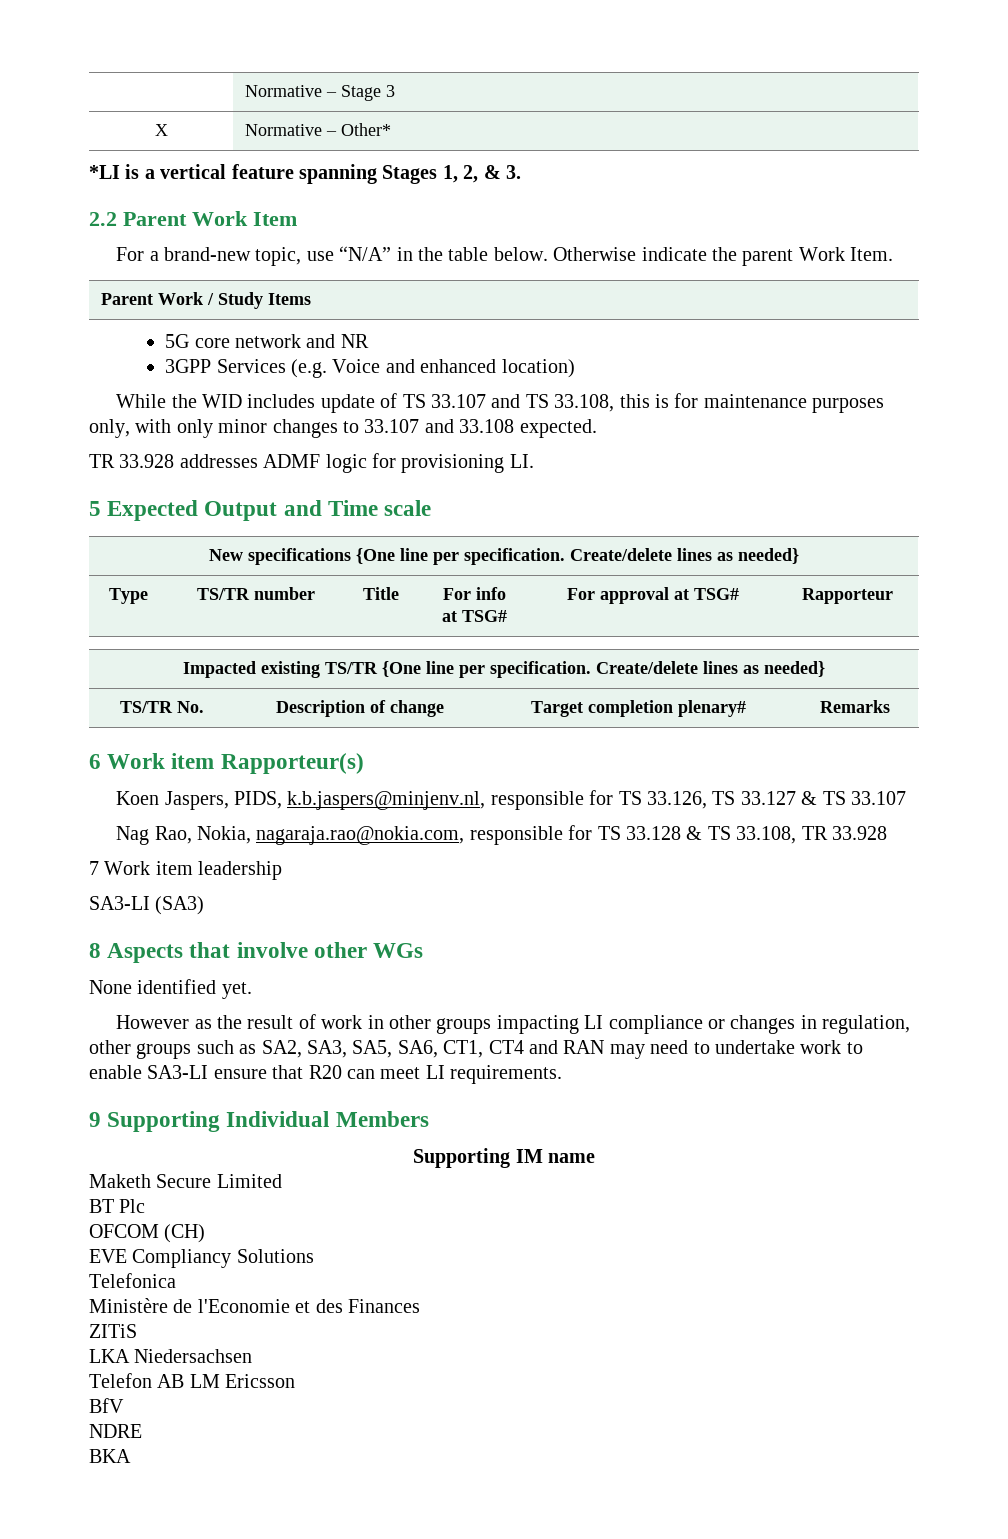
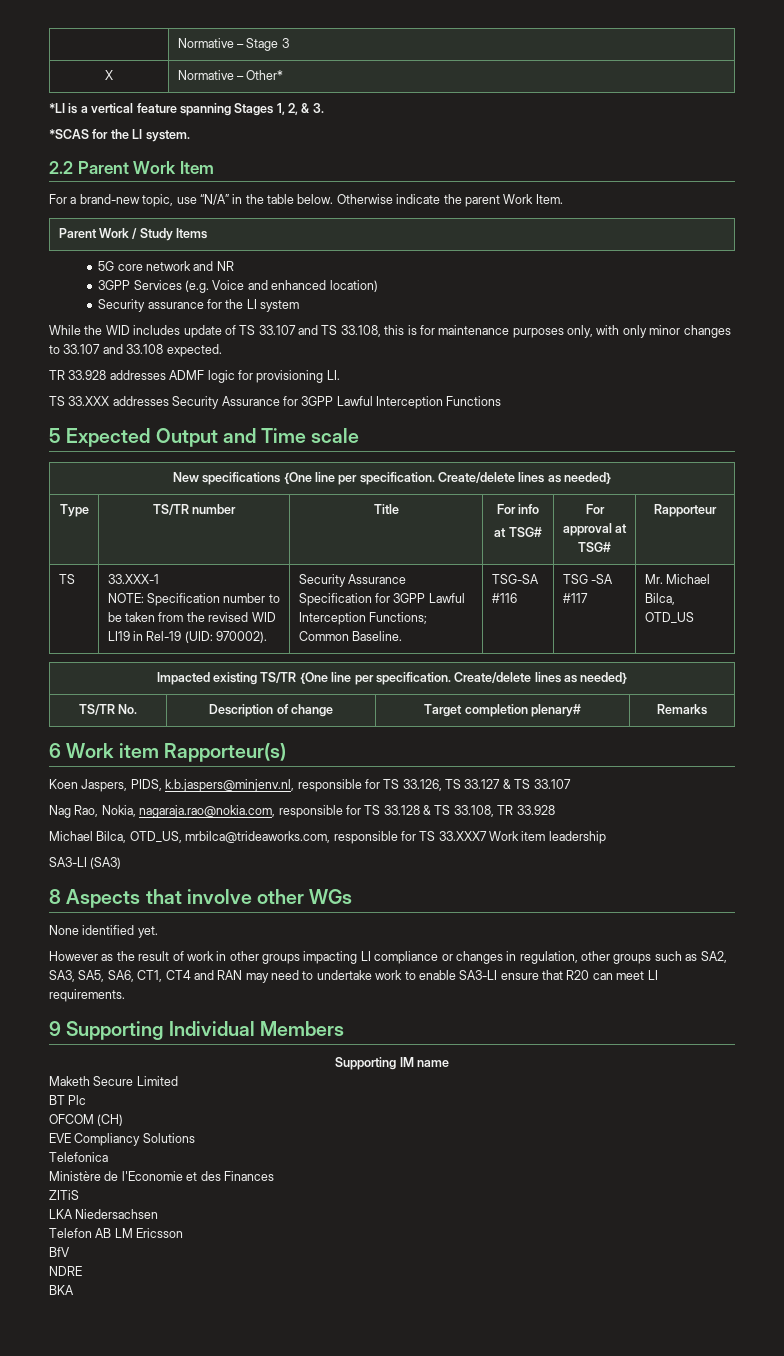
+ *SCAS for the LI system.
+ Security assurance for the LI system
+ TS 33.XXX addresses Security Assurance for 3GPP Lawful Interception Functions
+ TS | 33.XXX-1
+ NOTE: Specification number to be taken from the revised WID LI19 in Rel-19 (UID: 970002). | Security Assurance Specification for 3GPP Lawful Interception Functions; Common Baseline. | TSG-SA #116 | TSG -SA #117 | Mr. Michael Bilca, OTD_US
- 7 Work item leadership
+ Michael Bilca, OTD_US, mrbilca@trideaworks.com, responsible for TS 33.XXX7 Work item leadership

